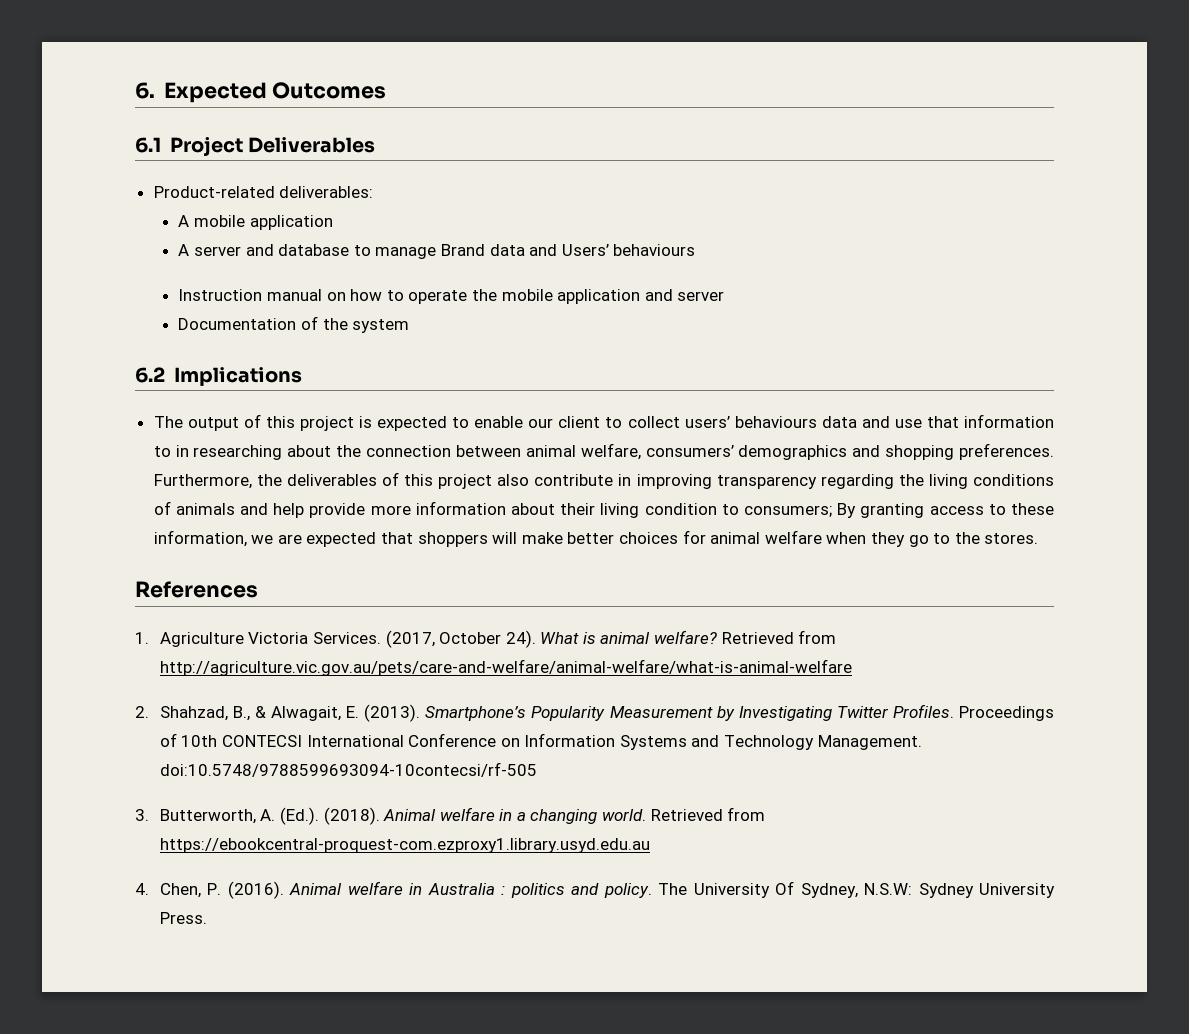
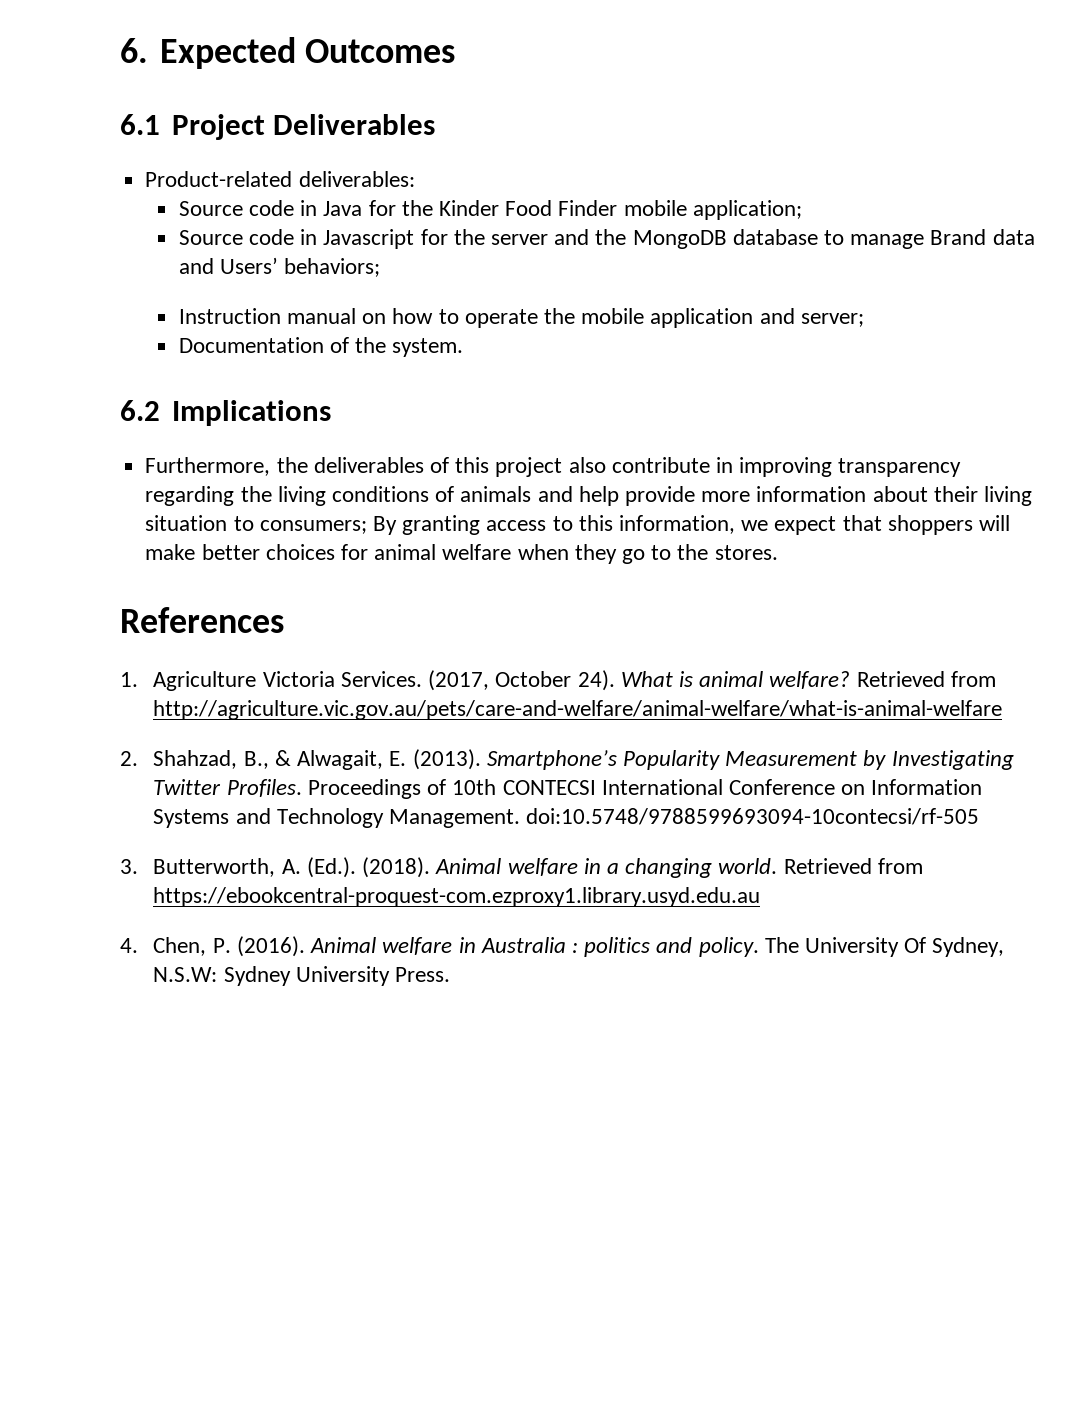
- A mobile application
- A server and database to manage Brand data and Users’ behaviours
+ Source code in Java for the Kinder Food Finder mobile application;
+ Source code in Javascript for the server and the MongoDB database to manage Brand data and Users’ behaviors;
- Instruction manual on how to operate the mobile application and server
+ Instruction manual on how to operate the mobile application and server;
- Documentation of the system
+ Documentation of the system.
- The output of this project is expected to enable our client to collect users’ behaviours data and use that information to in researching about the connection between animal welfare, consumers’ demographics and shopping preferences. Furthermore, the deliverables of this project also contribute in improving transparency regarding the living conditions of animals and help provide more information about their living condition to consumers; By granting access to these information, we are expected that shoppers will make better choices for animal welfare when they go to the stores.
+ Furthermore, the deliverables of this project also contribute in improving transparency regarding the living conditions of animals and help provide more information about their living situation to consumers; By granting access to this information, we expect that shoppers will make better choices for animal welfare when they go to the stores.

